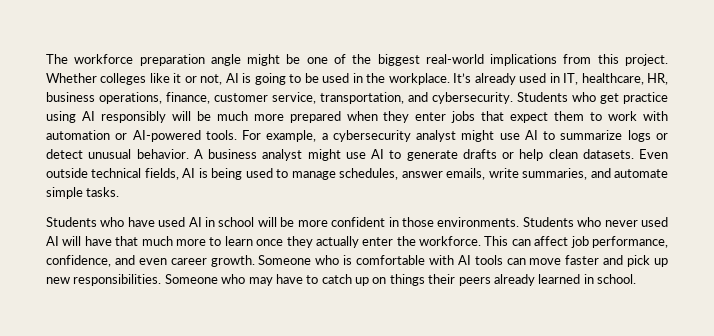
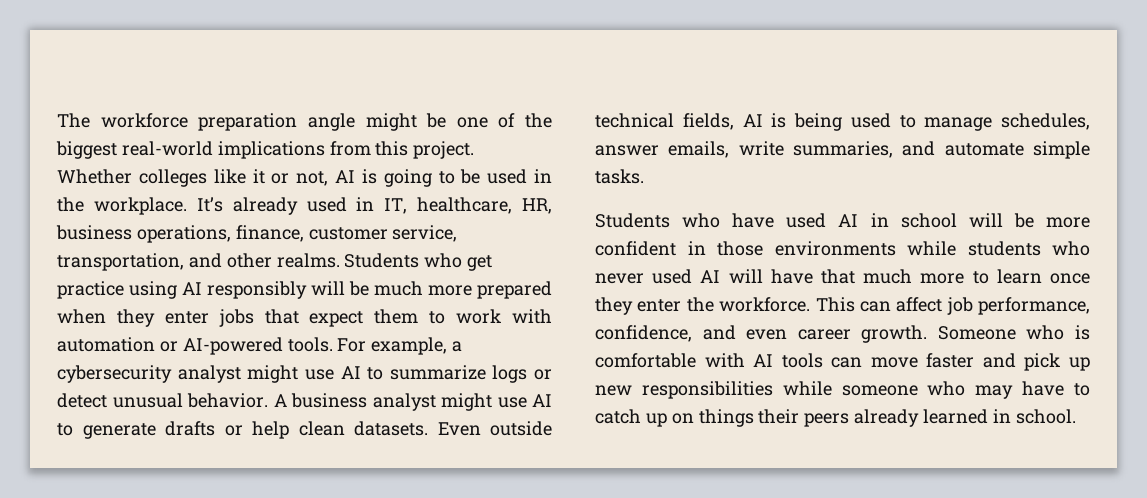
- It’s already used in IT, healthcare, HR, business operations, finance, customer service, transportation, and cybersecurity.
+ It’s already used in IT, healthcare, HR, business operations, finance, customer service, transportation, and other realms.
- Students who have used AI in school will be more confident in those environments. Students who never used AI will have that much more to learn once they actually enter the workforce.
+ Students who have used AI in school will be more confident in those environments while students who never used AI will have that much more to learn once they enter the workforce.
- Someone who is comfortable with AI tools can move faster and pick up new responsibilities. Someone who may have to catch up on things their peers already learned in school.
+ Someone who is comfortable with AI tools can move faster and pick up new responsibilities while someone who may have to catch up on things their peers already learned in school.

